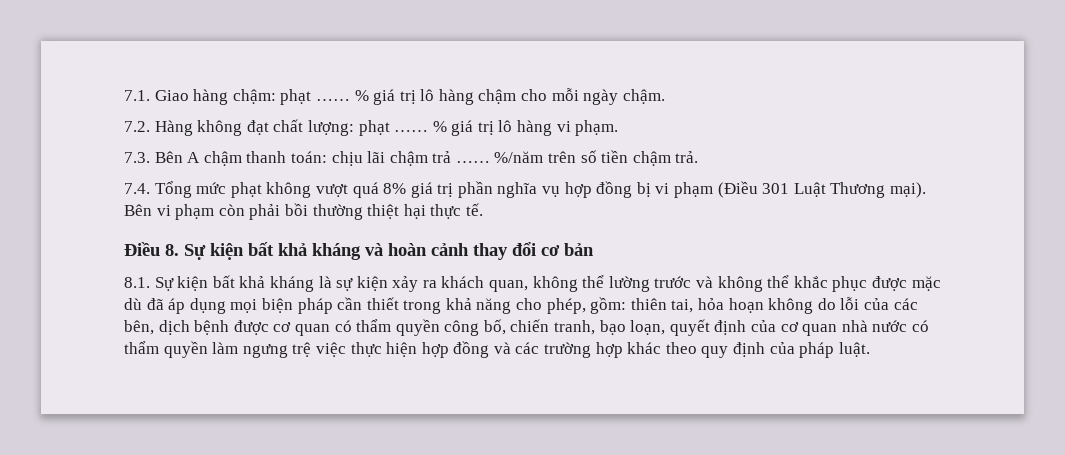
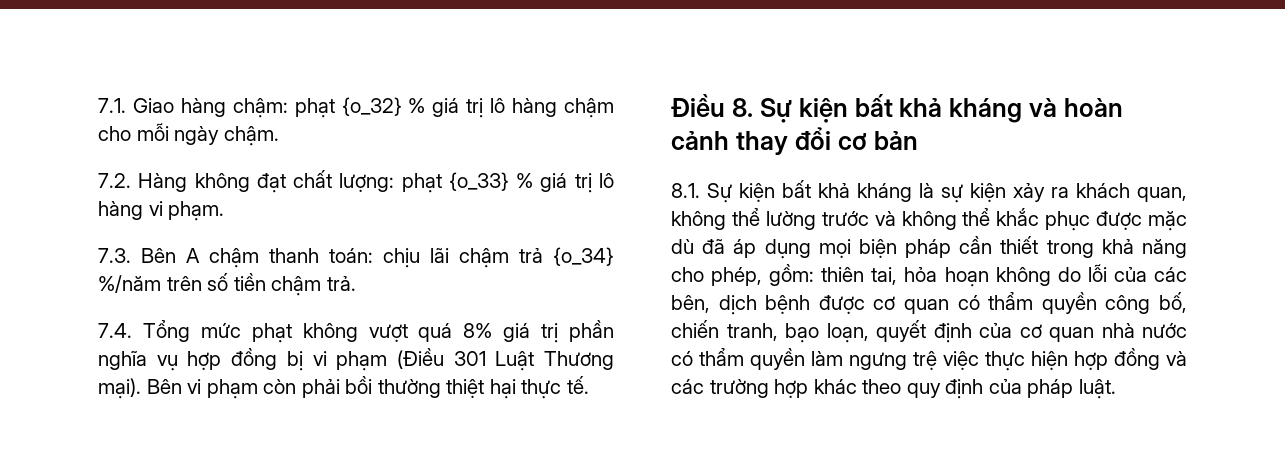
- 7.1. Giao hàng chậm: phạt …… % giá trị lô hàng chậm cho mỗi ngày chậm.
+ 7.1. Giao hàng chậm: phạt {o_32} % giá trị lô hàng chậm cho mỗi ngày chậm.
- 7.2. Hàng không đạt chất lượng: phạt …… % giá trị lô hàng vi phạm.
+ 7.2. Hàng không đạt chất lượng: phạt {o_33} % giá trị lô hàng vi phạm.
- 7.3. Bên A chậm thanh toán: chịu lãi chậm trả …… %/năm trên số tiền chậm trả.
+ 7.3. Bên A chậm thanh toán: chịu lãi chậm trả {o_34} %/năm trên số tiền chậm trả.

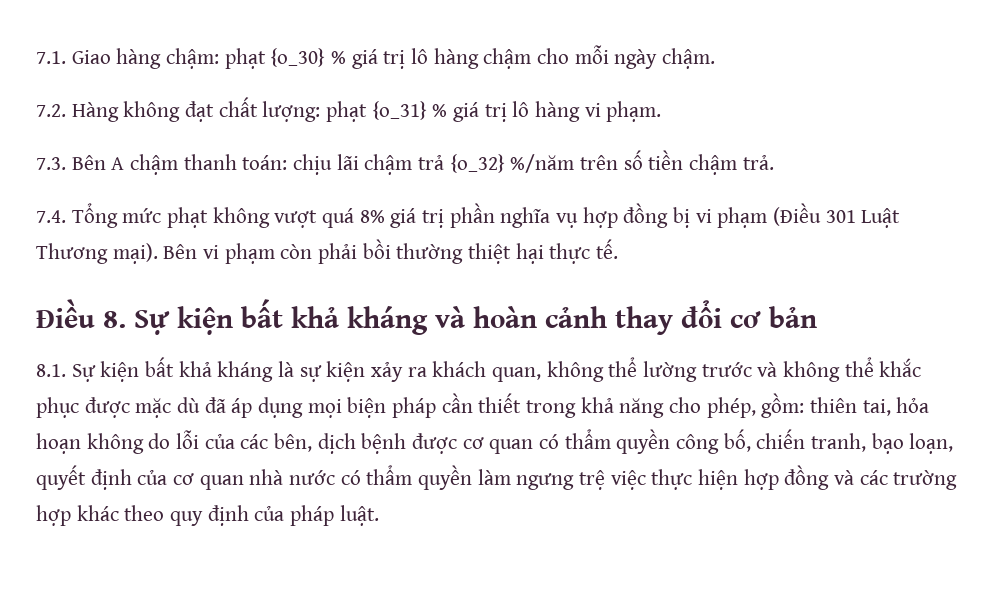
- 7.1. Giao hàng chậm: phạt {o_32} % giá trị lô hàng chậm cho mỗi ngày chậm.
+ 7.1. Giao hàng chậm: phạt {o_30} % giá trị lô hàng chậm cho mỗi ngày chậm.
- 7.2. Hàng không đạt chất lượng: phạt {o_33} % giá trị lô hàng vi phạm.
+ 7.2. Hàng không đạt chất lượng: phạt {o_31} % giá trị lô hàng vi phạm.
- 7.3. Bên A chậm thanh toán: chịu lãi chậm trả {o_34} %/năm trên số tiền chậm trả.
+ 7.3. Bên A chậm thanh toán: chịu lãi chậm trả {o_32} %/năm trên số tiền chậm trả.

